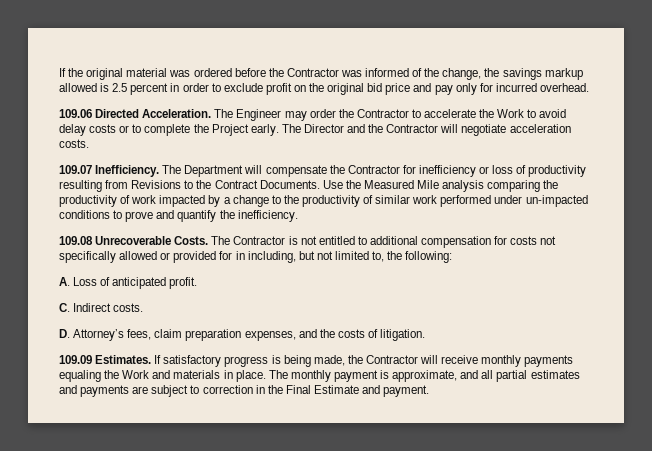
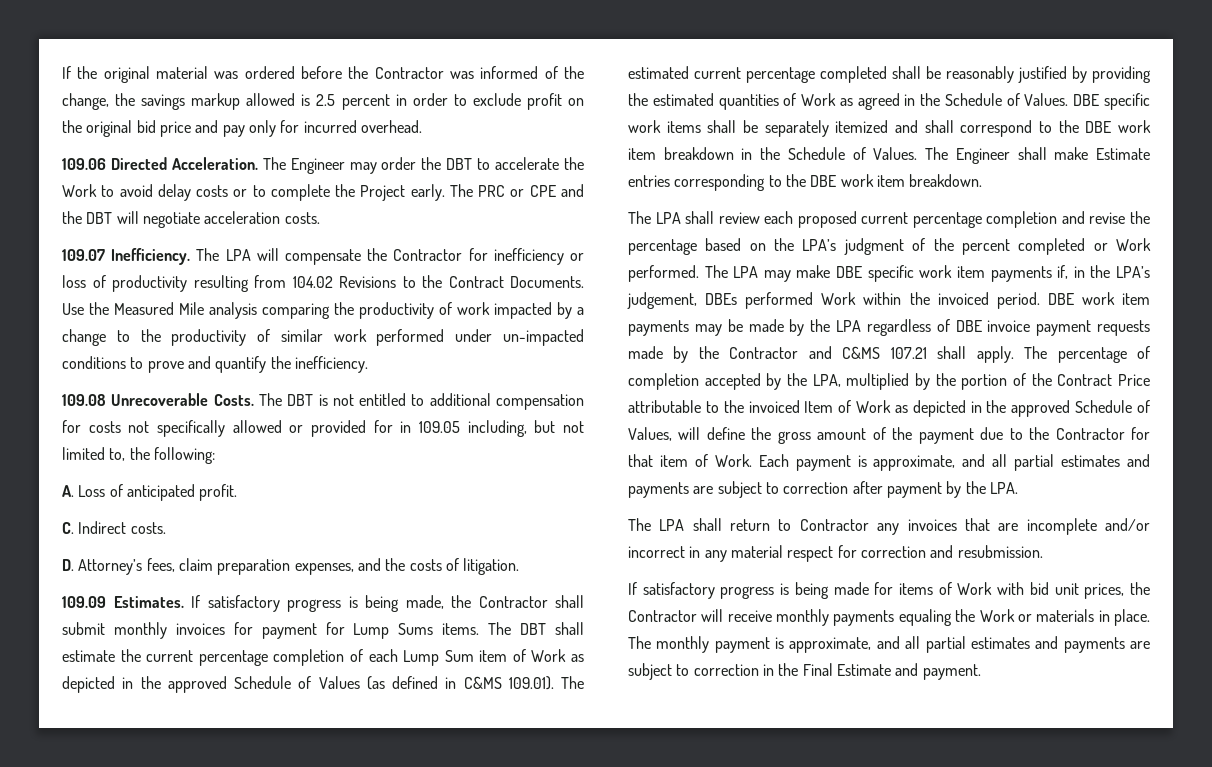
- The Engineer may order the Contractor to accelerate the Work to avoid delay costs or to complete the Project early.
+ The Engineer may order the DBT to accelerate the Work to avoid delay costs or to complete the Project early.
- The Director and the Contractor will negotiate acceleration costs.
+ The PRC or CPE and the DBT will negotiate acceleration costs.
- The Department will compensate the Contractor for inefficiency or loss of productivity resulting from Revisions to the Contract Documents.
+ The LPA will compensate the Contractor for inefficiency or loss of productivity resulting from 104.02 Revisions to the Contract Documents.
- The Contractor is not entitled to additional compensation for costs not specifically allowed or provided for in including, but not limited to, the following:
+ The DBT is not entitled to additional compensation for costs not specifically allowed or provided for in 109.05 including, but not limited to, the following:
- If satisfactory progress is being made, the Contractor will receive monthly payments equaling the Work and materials in place.
+ If satisfactory progress is being made, the Contractor shall submit monthly invoices for payment for Lump Sums items. The DBT shall estimate the current percentage completion of each Lump Sum item of Work as depicted in the approved Schedule of Values (as defined in C&MS 109.01). The estimated current percentage completed shall be reasonably justified by providing the estimated quantities of Work as agreed in the Schedule of Values. DBE specific work items shall be separately itemized and shall correspond to the DBE work item breakdown in the Schedule of Values. The Engineer shall make Estimate entries corresponding to the DBE work item breakdown.
+ The LPA shall review each proposed current percentage completion and revise the percentage based on the LPA’s judgment of the percent completed or Work performed. The LPA may make DBE specific work item payments if, in the LPA’s judgement, DBEs performed Work within the invoiced period. DBE work item payments may be made by the LPA regardless of DBE invoice payment requests made by the Contractor and C&MS 107.21 shall apply. The percentage of completion accepted by the LPA, multiplied by the portion of the Contract Price attributable to the invoiced Item of Work as depicted in the approved Schedule of Values, will define the gross amount of the payment due to the Contractor for that item of Work. Each payment is approximate, and all partial estimates and payments are subject to correction after payment by the LPA.
+ The LPA shall return to Contractor any invoices that are incomplete and/or incorrect in any material respect for correction and resubmission.
+ If satisfactory progress is being made for items of Work with bid unit prices, the Contractor will receive monthly payments equaling the Work or materials in place.

